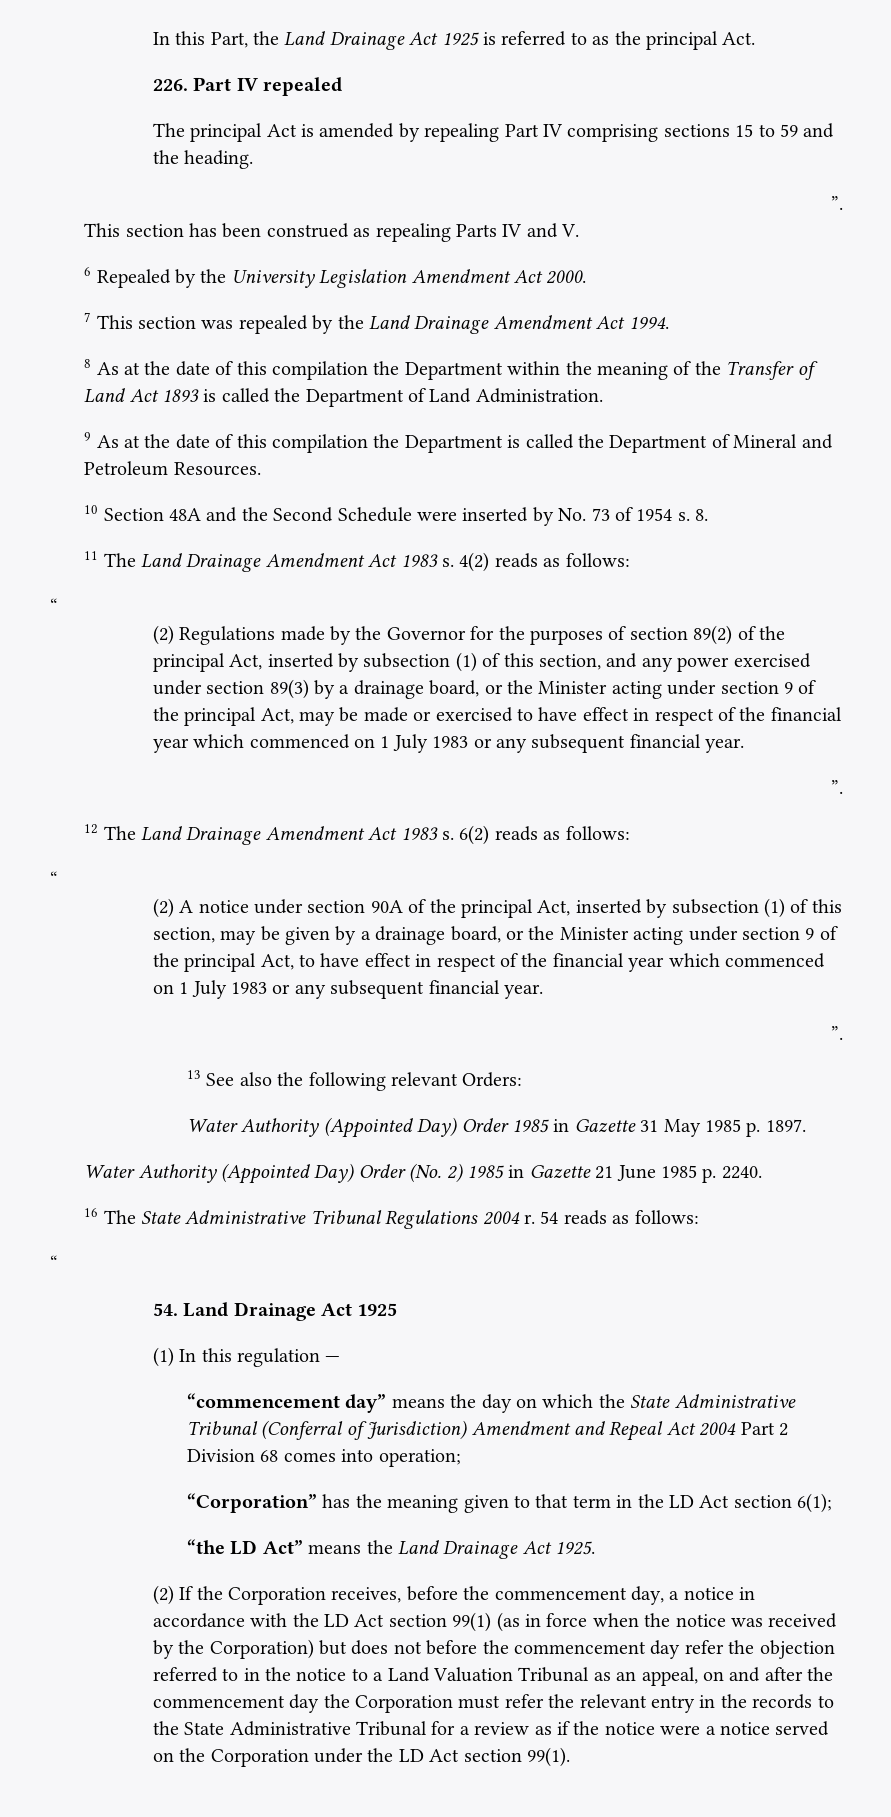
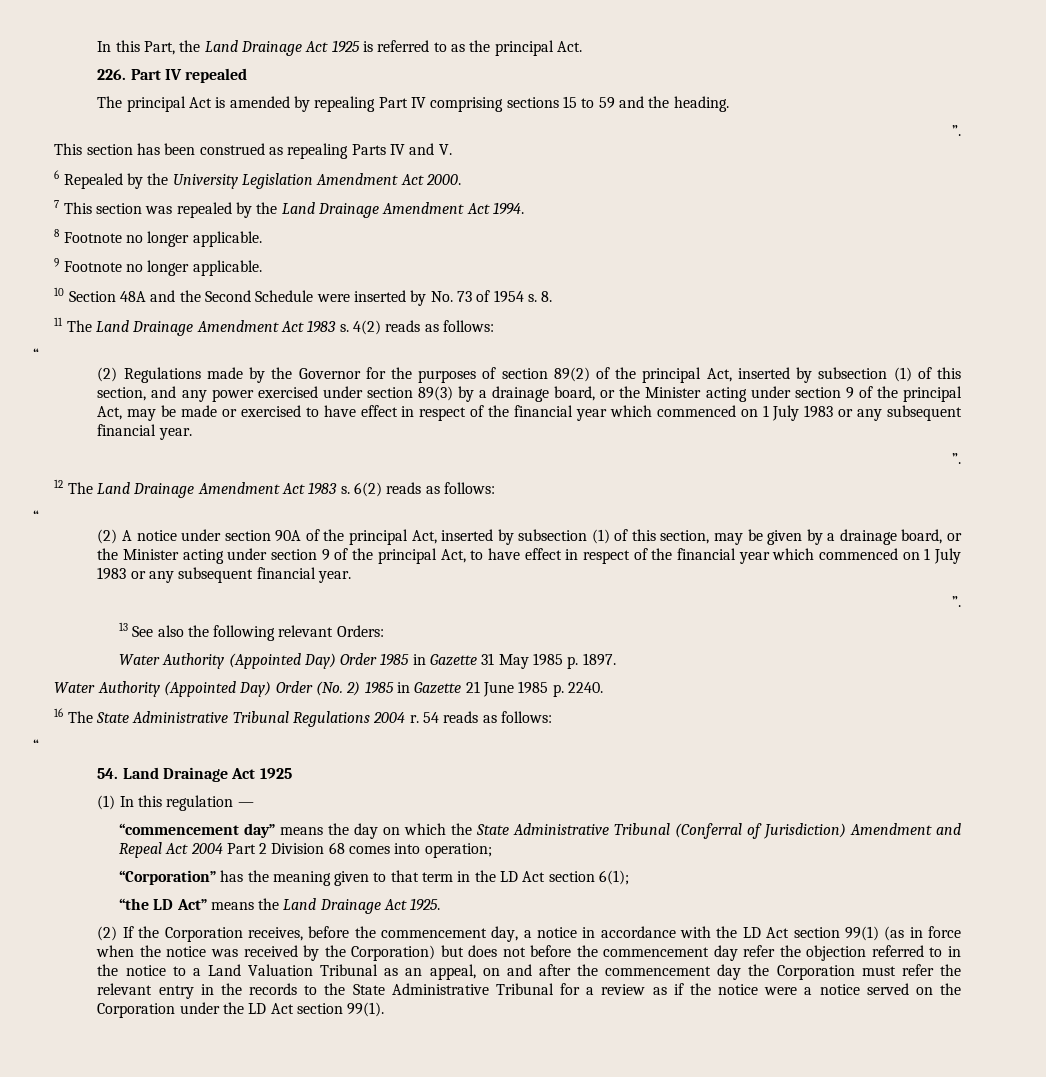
- 8 As at the date of this compilation the Department within the meaning of the Transfer of Land Act 1893 is called the Department of Land Administration.
- 9 As at the date of this compilation the Department is called the Department of Mineral and Petroleum Resources.
+ 8 Footnote no longer applicable.
+ 9 Footnote no longer applicable.

